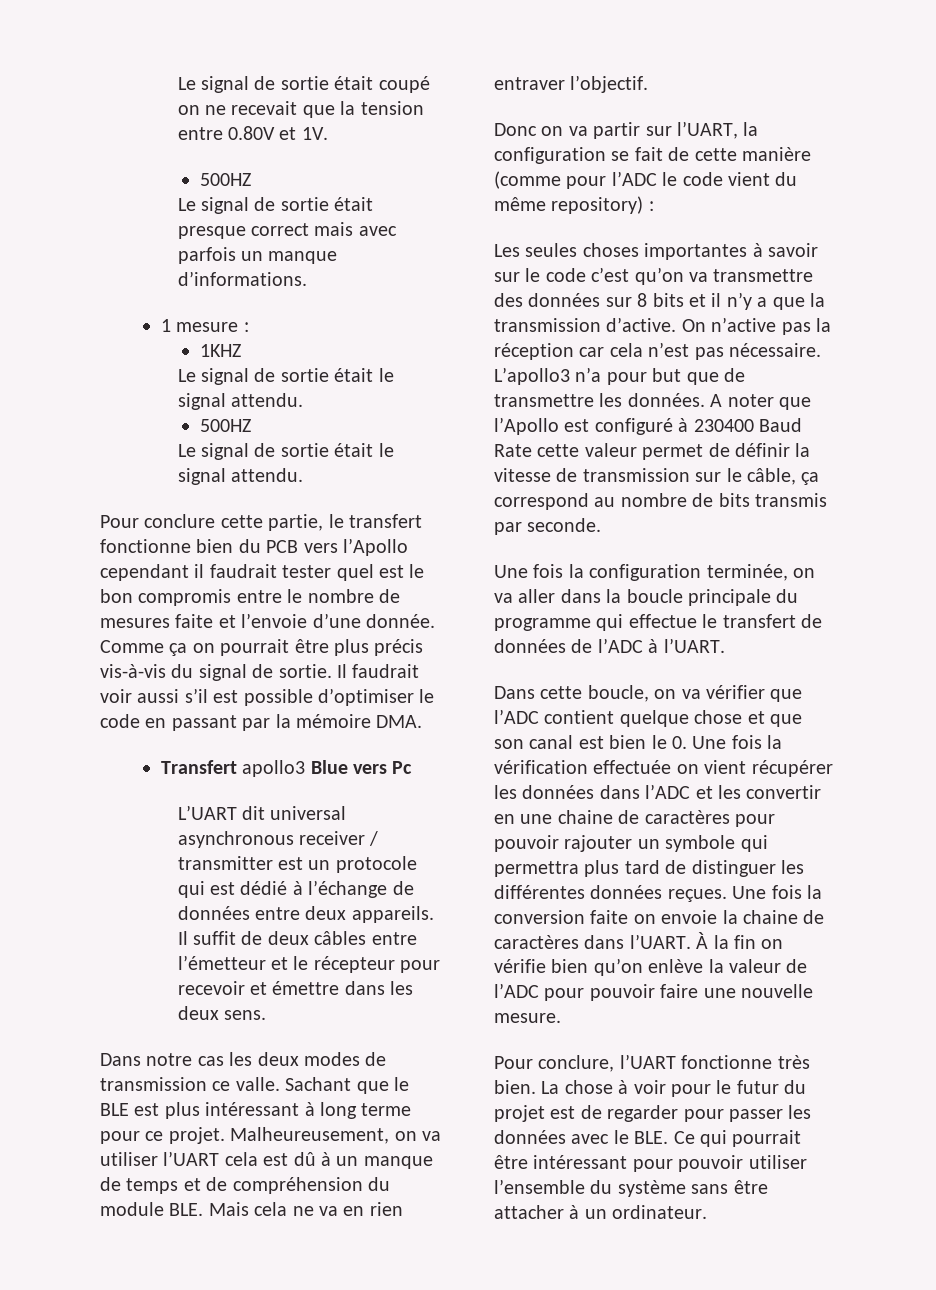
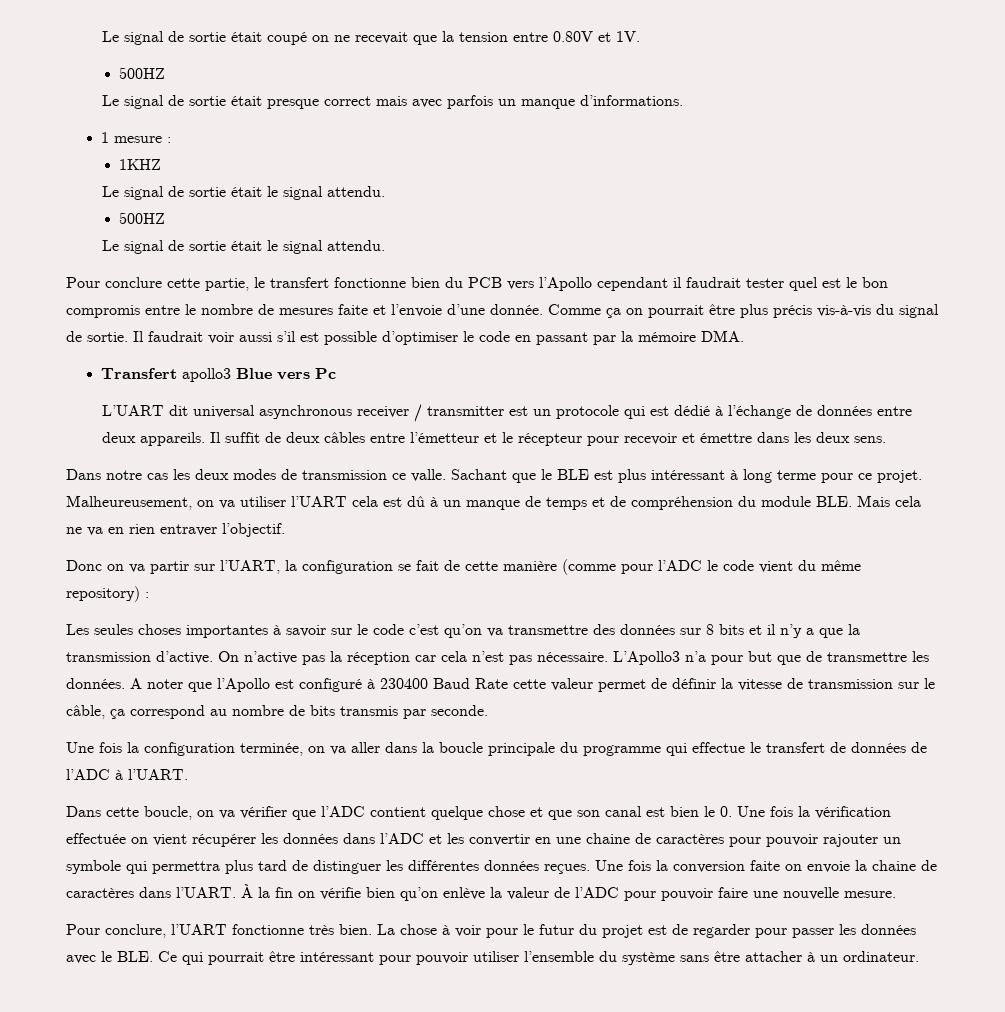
- L’apollo3 n’a pour but que de transmettre les données.
+ L’Apollo3 n’a pour but que de transmettre les données.

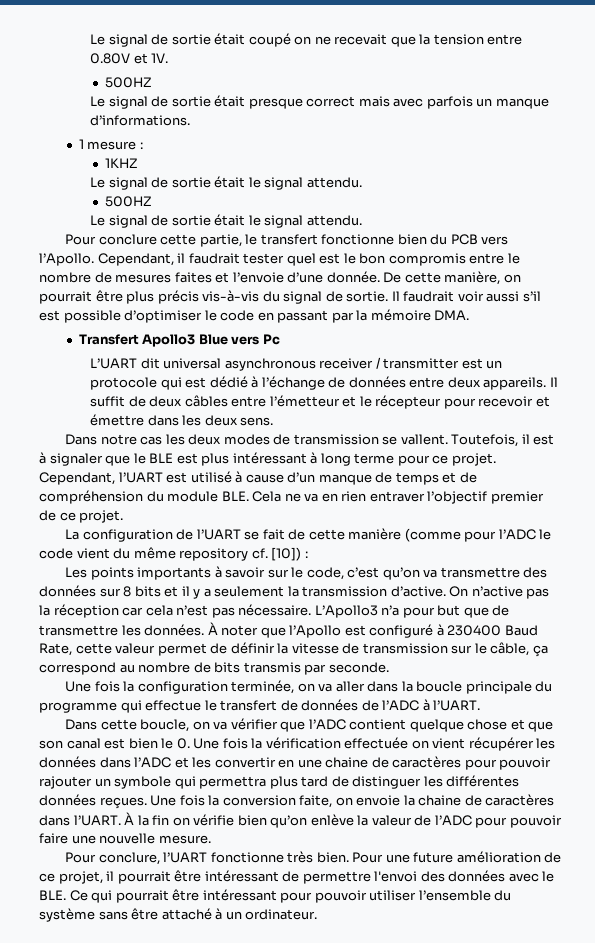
- Pour conclure cette partie, le transfert fonctionne bien du PCB vers l’Apollo cependant il faudrait tester quel est le bon compromis entre le nombre de mesures faite et l’envoie d’une donnée.
+ Pour conclure cette partie, le transfert fonctionne bien du PCB vers l’Apollo. Cependant, il faudrait tester quel est le bon compromis entre le nombre de mesures faites et l’envoie d’une donnée.
- Comme ça on pourrait être plus précis vis-à-vis du signal de sortie.
+ De cette manière, on pourrait être plus précis vis-à-vis du signal de sortie.
- Transfert apollo3 Blue vers Pc
+ Transfert Apollo3 Blue vers Pc
- Dans notre cas les deux modes de transmission ce valle. Sachant que le BLE est plus intéressant à long terme pour ce projet.
+ Dans notre cas les deux modes de transmission se vallent. Toutefois, il est à signaler que le BLE est plus intéressant à long terme pour ce projet.
- Malheureusement, on va utiliser l’UART cela est dû à un manque de temps et de compréhension du module BLE. Mais cela ne va en rien entraver l’objectif.
- Donc on va partir sur l’UART, la configuration se fait de cette manière (comme pour l’ADC le code vient du même repository) :
+ Cependant, l’UART est utilisé à cause d’un manque de temps et de compréhension du module BLE. Cela ne va en rien entraver l’objectif premier de ce projet.
+ La configuration de l’UART se fait de cette manière (comme pour l’ADC le code vient du même repository cf. [10]) :
- Les seules choses importantes à savoir sur le code c’est qu’on va transmettre des données sur 8 bits et il n’y a que la transmission d’active.
+ Les points importants à savoir sur le code, c’est qu’on va transmettre des données sur 8 bits et il y a seulement la transmission d’active.
- A noter que l’Apollo est configuré à 230400 Baud Rate cette valeur permet de définir la vitesse de transmission sur le câble, ça correspond au nombre de bits transmis par seconde.
+ À noter que l’Apollo est configuré à 230400 Baud Rate, cette valeur permet de définir la vitesse de transmission sur le câble, ça correspond au nombre de bits transmis par seconde.
- Une fois la conversion faite on envoie la chaine de caractères dans l’UART.
+ Une fois la conversion faite, on envoie la chaine de caractères dans l’UART.
- La chose à voir pour le futur du projet est de regarder pour passer les données avec le BLE. Ce qui pourrait être intéressant pour pouvoir utiliser l’ensemble du système sans être attacher à un ordinateur.
+ Pour une future amélioration de ce projet, il pourrait être intéressant de permettre l'envoi des données avec le BLE. Ce qui pourrait être intéressant pour pouvoir utiliser l’ensemble du système sans être attaché à un ordinateur.

